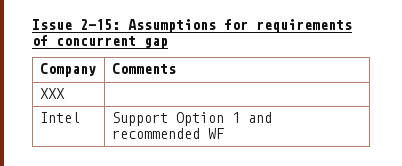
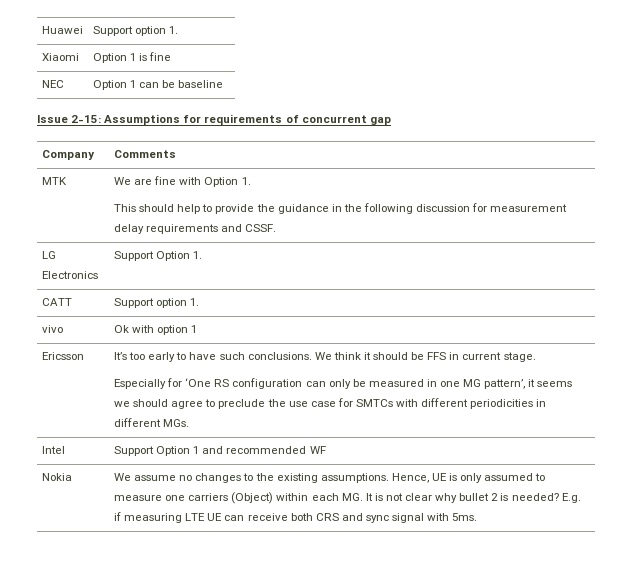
+ Huawei | Support option 1.
+ Xiaomi | Option 1 is fine
+ NEC | Option 1 can be baseline
- XXX |
+ MTK | We are fine with Option 1.
+ This should help to provide the guidance in the following discussion for measurement delay requirements and CSSF.
+ LG Electronics | Support Option 1.
+ CATT | Support option 1.
+ vivo | Ok with option 1
+ Ericsson | It’s too early to have such conclusions. We think it should be FFS in current stage.
+ Especially for ‘One RS configuration can only be measured in one MG pattern’, it seems we should agree to preclude the use case for SMTCs with different periodicities in different MGs.
+ Nokia | We assume no changes to the existing assumptions. Hence, UE is only assumed to measure one carriers (Object) within each MG. It is not clear why bullet 2 is needed? E.g. if measuring LTE UE can receive both CRS and sync signal with 5ms.

